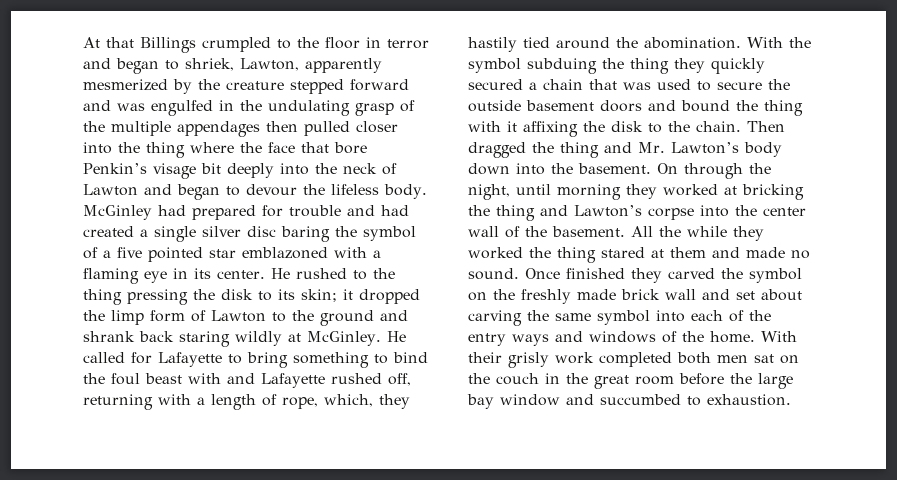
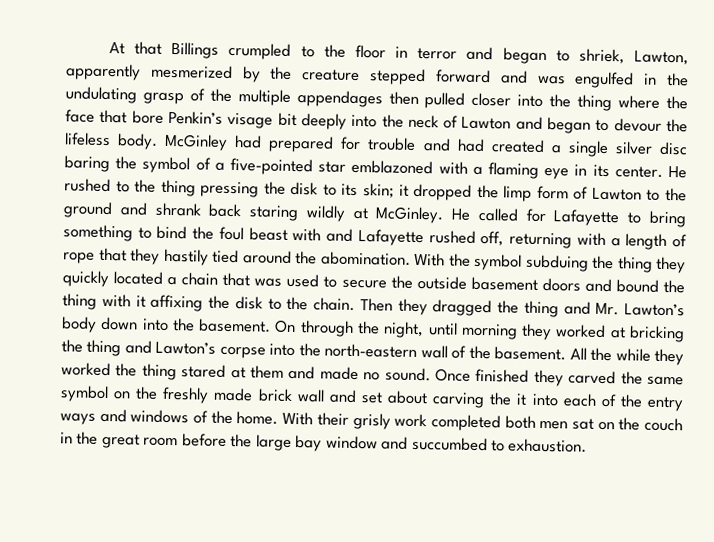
- McGinley had prepared for trouble and had created a single silver disc baring the symbol of a five pointed star emblazoned with a flaming eye in its center.
+ McGinley had prepared for trouble and had created a single silver disc baring the symbol of a five-pointed star emblazoned with a flaming eye in its center.
- He called for Lafayette to bring something to bind the foul beast with and Lafayette rushed off, returning with a length of rope, which, they hastily tied around the abomination.
+ He called for Lafayette to bring something to bind the foul beast with and Lafayette rushed off, returning with a length of rope that they hastily tied around the abomination.
- With the symbol subduing the thing they quickly secured a chain that was used to secure the outside basement doors and bound the thing with it affixing the disk to the chain.
+ With the symbol subduing the thing they quickly located a chain that was used to secure the outside basement doors and bound the thing with it affixing the disk to the chain.
- Then dragged the thing and Mr. Lawton’s body down into the basement.
+ Then they dragged the thing and Mr. Lawton’s body down into the basement.
- On through the night, until morning they worked at bricking the thing and Lawton’s corpse into the center wall of the basement.
+ On through the night, until morning they worked at bricking the thing and Lawton’s corpse into the north-eastern wall of the basement.
- Once finished they carved the symbol on the freshly made brick wall and set about carving the same symbol into each of the entry ways and windows of the home.
+ Once finished they carved the same symbol on the freshly made brick wall and set about carving the it into each of the entry ways and windows of the home.

